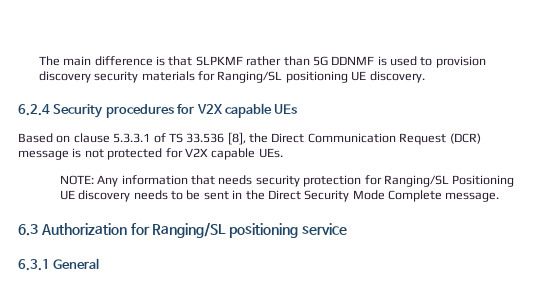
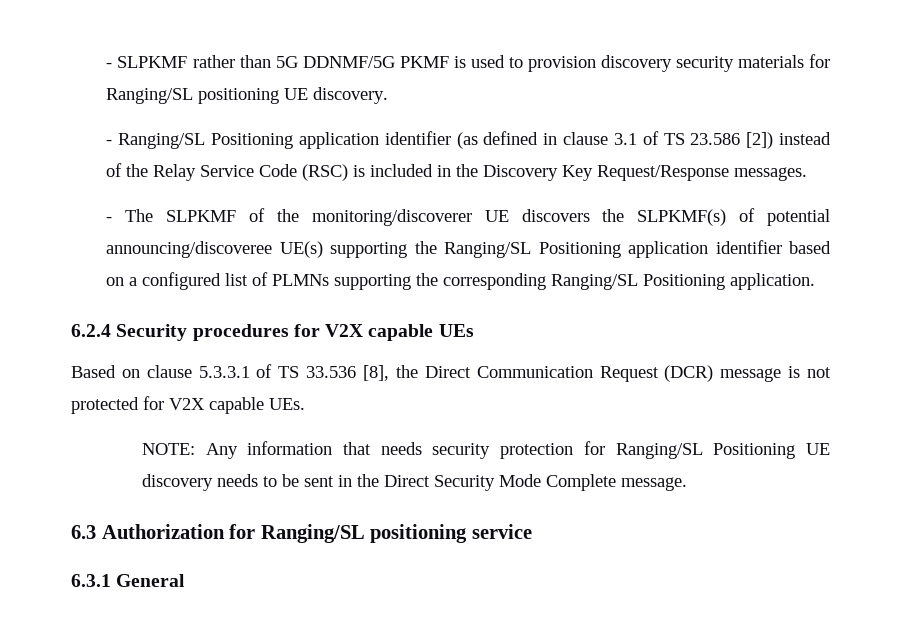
- The main difference is that SLPKMF rather than 5G DDNMF is used to provision discovery security materials for Ranging/SL positioning UE discovery.
+ - SLPKMF rather than 5G DDNMF/5G PKMF is used to provision discovery security materials for Ranging/SL positioning UE discovery.
+ - Ranging/SL Positioning application identifier (as defined in clause 3.1 of TS 23.586 [2]) instead of the Relay Service Code (RSC) is included in the Discovery Key Request/Response messages.
+ - The SLPKMF of the monitoring/discoverer UE discovers the SLPKMF(s) of potential announcing/discoveree UE(s) supporting the Ranging/SL Positioning application identifier based on a configured list of PLMNs supporting the corresponding Ranging/SL Positioning application.

